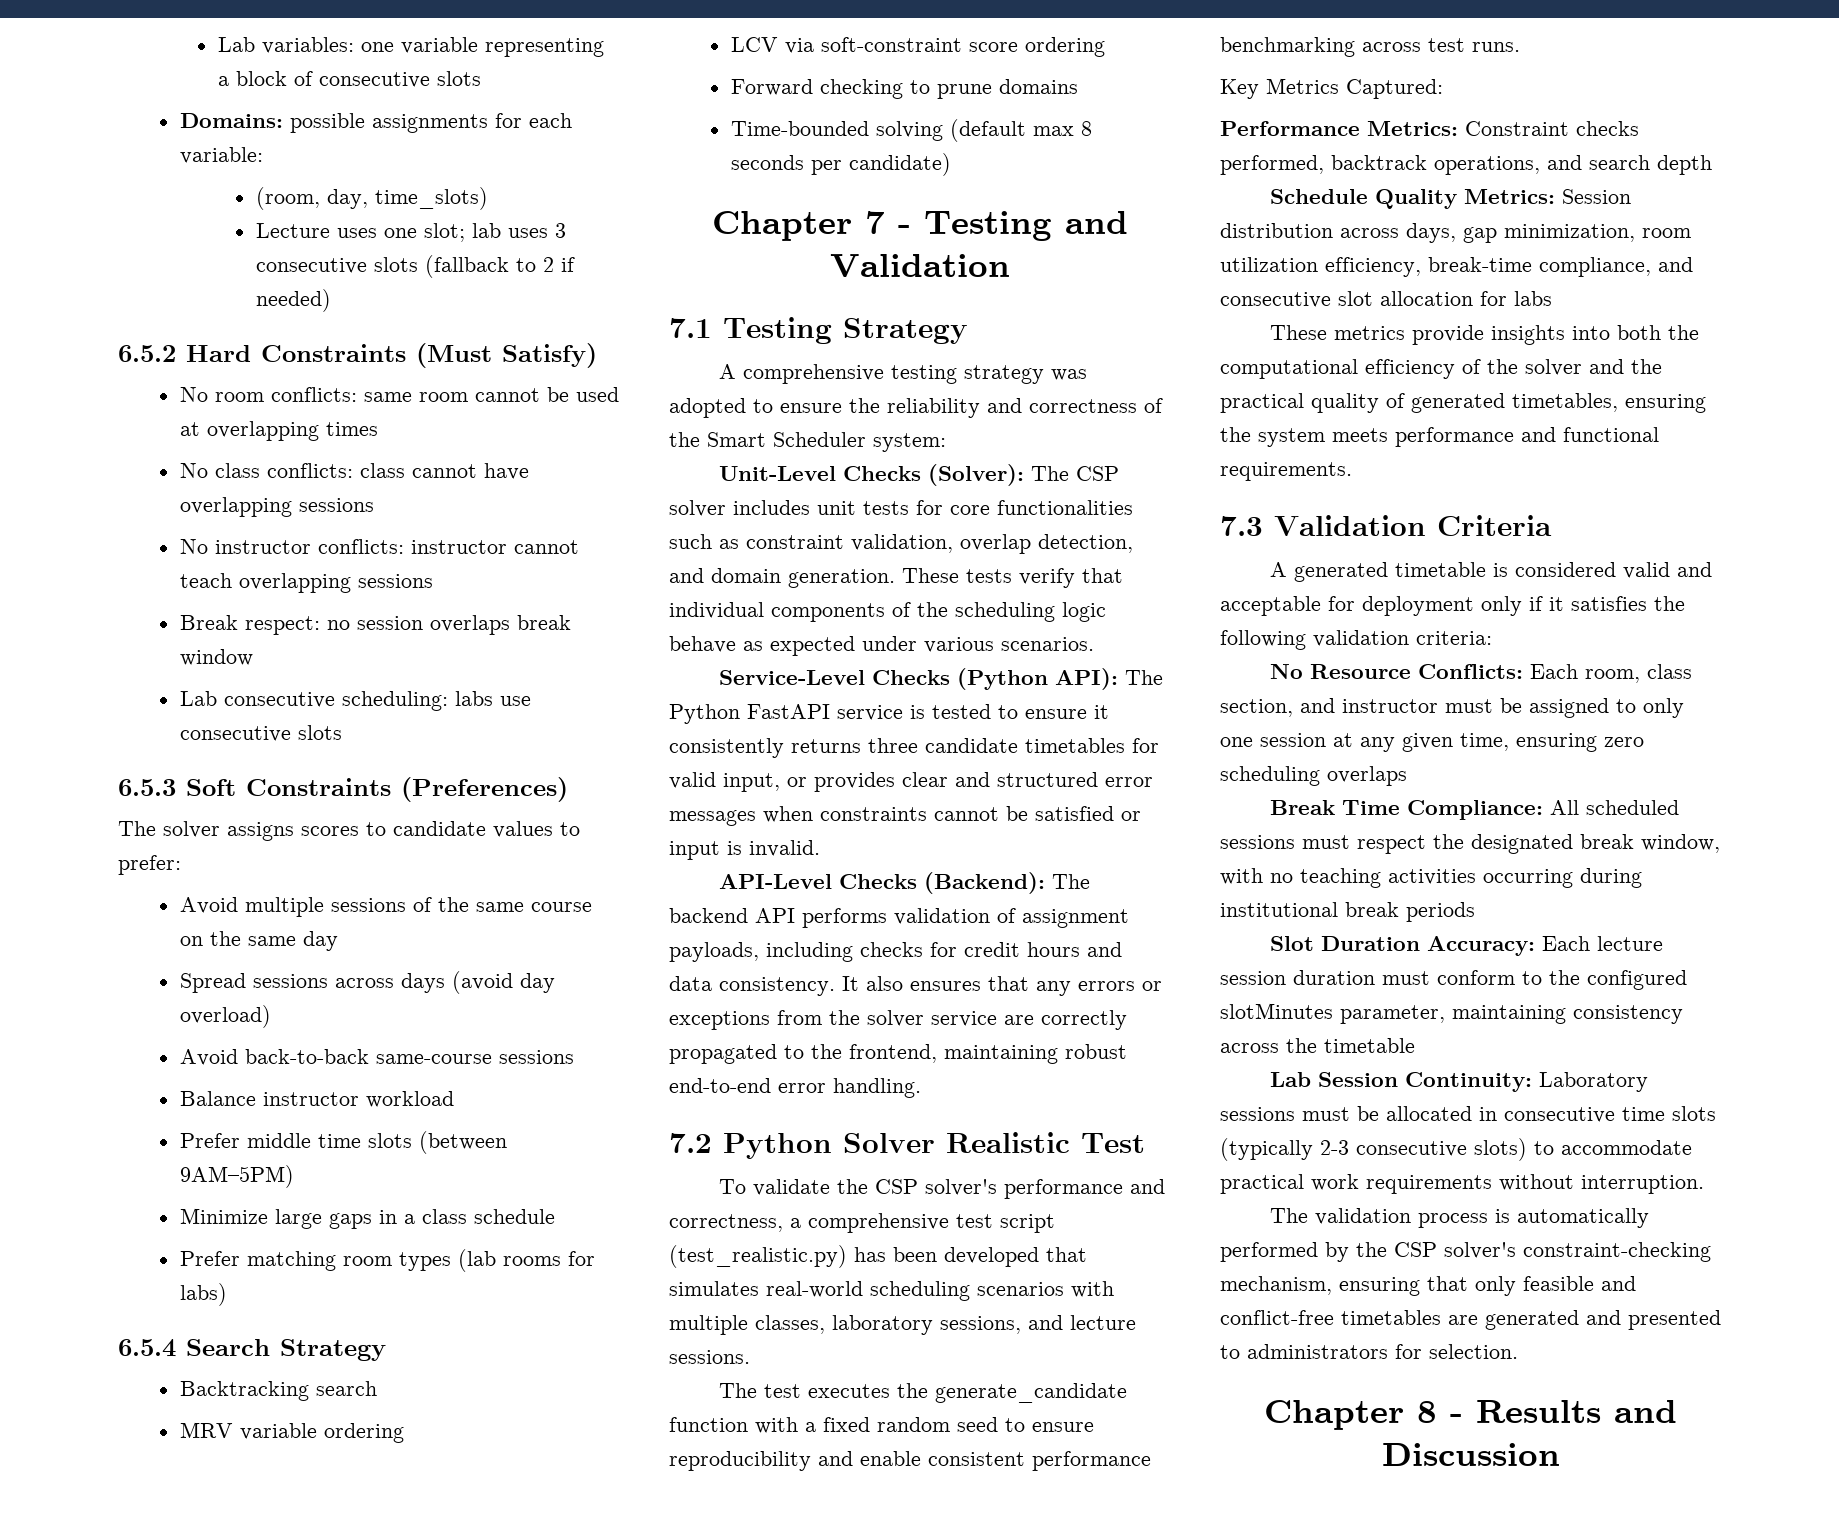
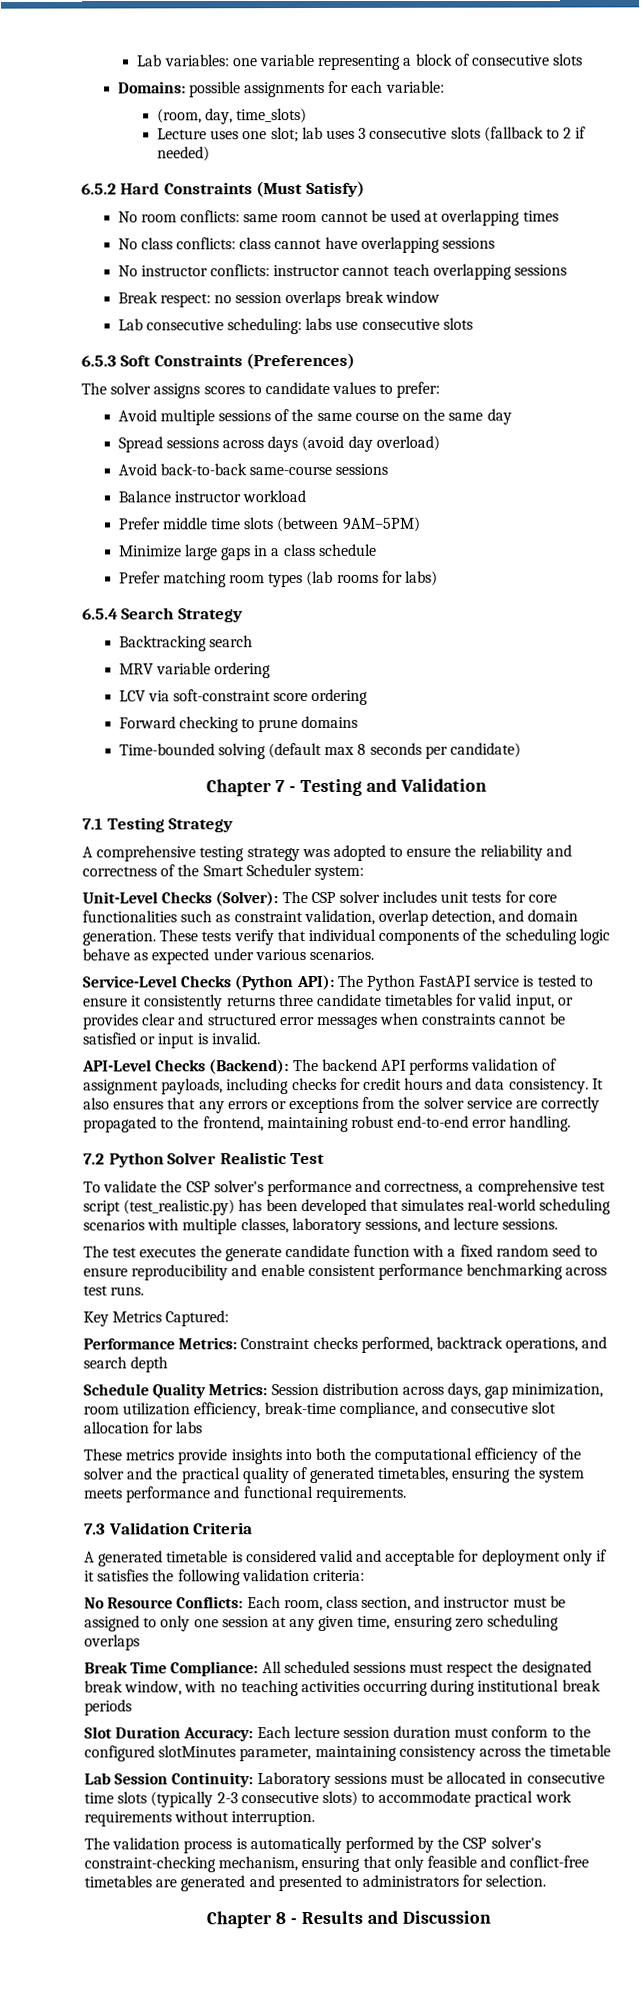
- The test executes the generate_candidate function with a fixed random seed to ensure reproducibility and enable consistent performance benchmarking across test runs.
+ The test executes the generate candidate function with a fixed random seed to ensure reproducibility and enable consistent performance benchmarking across test runs.

